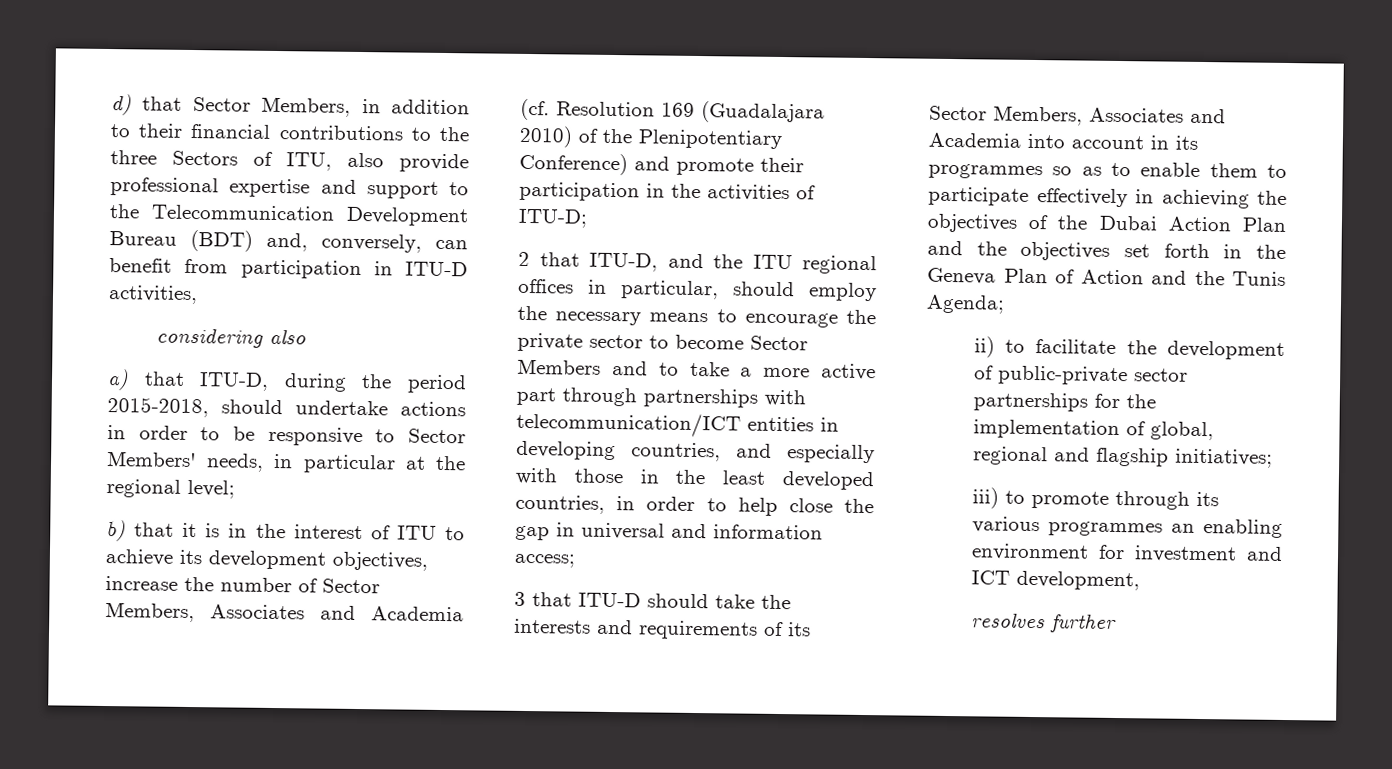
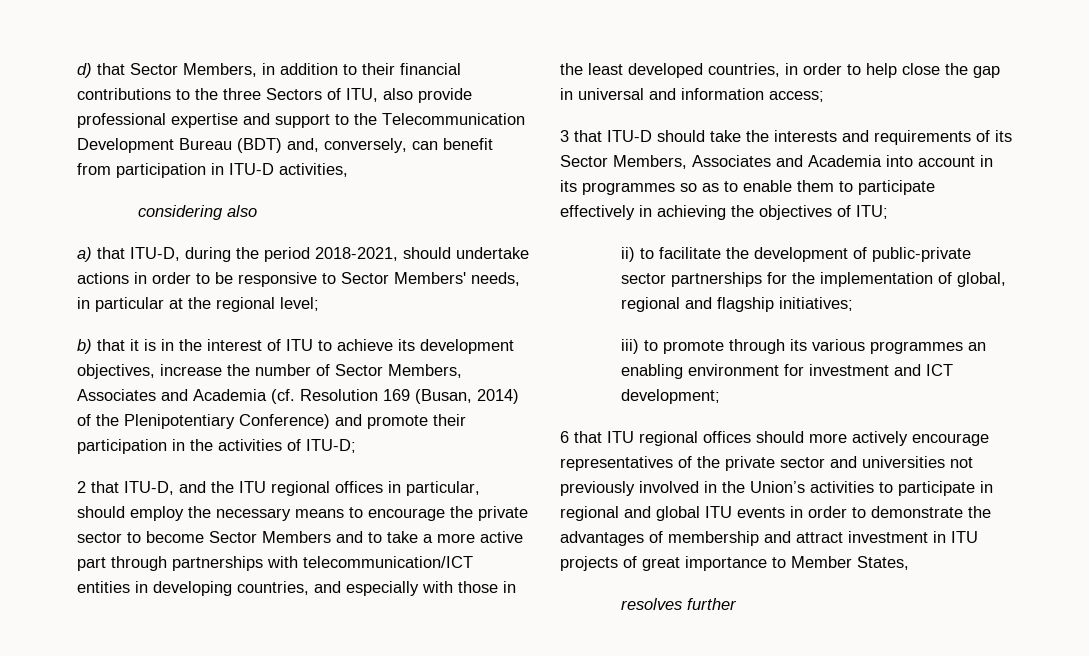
- a) that ITU-D, during the period 2015-2018, should undertake actions in order to be responsive to Sector Members' needs, in particular at the regional level;
+ a) that ITU-D, during the period 2018-2021, should undertake actions in order to be responsive to Sector Members' needs, in particular at the regional level;
- b) that it is in the interest of ITU to achieve its development objectives, increase the number of Sector Members, Associates and Academia (cf. Resolution 169 (Guadalajara 2010) of the Plenipotentiary Conference) and promote their participation in the activities of ITU-D;
+ b) that it is in the interest of ITU to achieve its development objectives, increase the number of Sector Members, Associates and Academia (cf. Resolution 169 (Busan, 2014) of the Plenipotentiary Conference) and promote their participation in the activities of ITU-D;
- 3 that ITU-D should take the interests and requirements of its Sector Members, Associates and Academia into account in its programmes so as to enable them to participate effectively in achieving the objectives of the Dubai Action Plan and the objectives set forth in the Geneva Plan of Action and the Tunis Agenda;
+ 3 that ITU-D should take the interests and requirements of its Sector Members, Associates and Academia into account in its programmes so as to enable them to participate effectively in achieving the objectives of ITU;
- iii) to promote through its various programmes an enabling environment for investment and ICT development,
+ iii) to promote through its various programmes an enabling environment for investment and ICT development;
+ 6 that ITU regional offices should more actively encourage representatives of the private sector and universities not previously involved in the Union’s activities to participate in regional and global ITU events in order to demonstrate the advantages of membership and attract investment in ITU projects of great importance to Member States,

